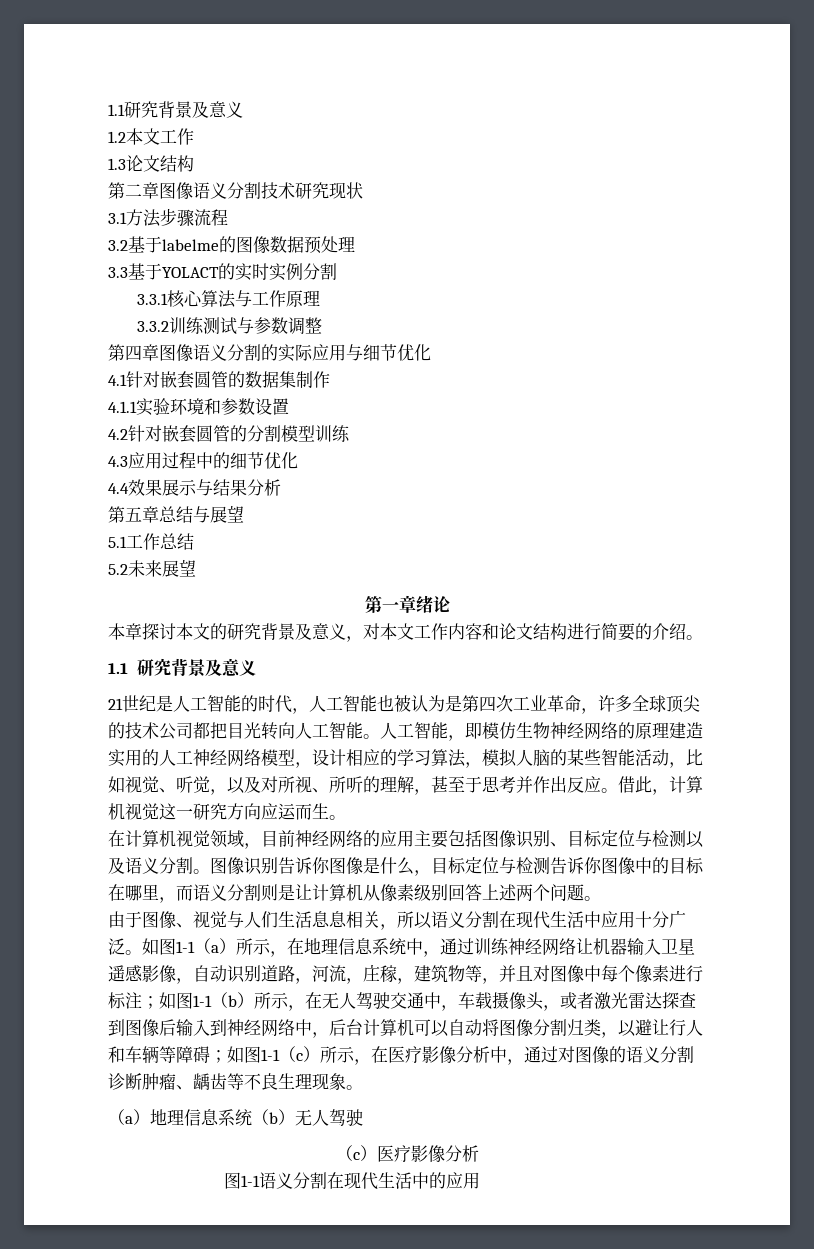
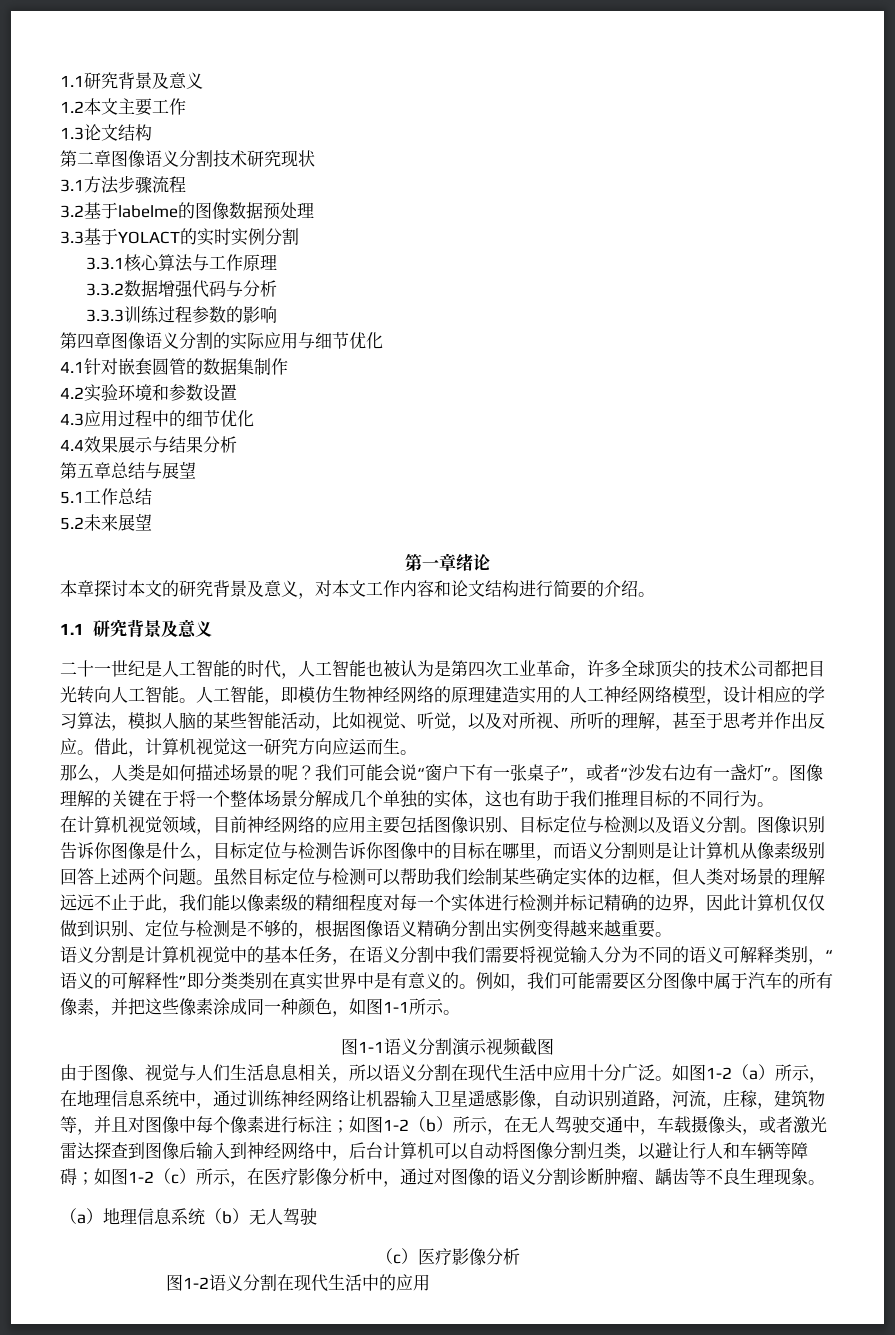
- 1.2本文工作
+ 1.2本文主要工作
- 3.3.2训练测试与参数调整
+ 3.3.2数据增强代码与分析
+ 3.3.3训练过程参数的影响
- 4.1.1实验环境和参数设置
+ 4.2实验环境和参数设置
- 4.2针对嵌套圆管的分割模型训练
- 21世纪是人工智能的时代，人工智能也被认为是第四次工业革命，许多全球顶尖的技术公司都把目光转向人工智能。
+ 二十一世纪是人工智能的时代，人工智能也被认为是第四次工业革命，许多全球顶尖的技术公司都把目光转向人工智能。
+ 那么，人类是如何描述场景的呢？我们可能会说“窗户下有一张桌子”，或者“沙发右边有一盏灯”。图像理解的关键在于将一个整体场景分解成几个单独的实体，这也有助于我们推理目标的不同行为。
+ 虽然目标定位与检测可以帮助我们绘制某些确定实体的边框，但人类对场景的理解远远不止于此，我们能以像素级的精细程度对每一个实体进行检测并标记精确的边界，因此计算机仅仅做到识别、定位与检测是不够的，根据图像语义精确分割出实例变得越来越重要。
+ 语义分割是计算机视觉中的基本任务，在语义分割中我们需要将视觉输入分为不同的语义可解释类别，“语义的可解释性”即分类类别在真实世界中是有意义的。例如，我们可能需要区分图像中属于汽车的所有像素，并把这些像素涂成同一种颜色，如图1-1所示。
+ 图1-1语义分割演示视频截图
- 如图1-1（a）所示，在地理信息系统中，通过训练神经网络让机器输入卫星遥感影像，自动识别道路，河流，庄稼，建筑物等，并且对图像中每个像素进行标注；
+ 如图1-2（a）所示，在地理信息系统中，通过训练神经网络让机器输入卫星遥感影像，自动识别道路，河流，庄稼，建筑物等，并且对图像中每个像素进行标注；
- 如图1-1（b）所示，在无人驾驶交通中，车载摄像头，或者激光雷达探查到图像后输入到神经网络中，后台计算机可以自动将图像分割归类，以避让行人和车辆等障碍；
+ 如图1-2（b）所示，在无人驾驶交通中，车载摄像头，或者激光雷达探查到图像后输入到神经网络中，后台计算机可以自动将图像分割归类，以避让行人和车辆等障碍；
- 如图1-1（c）所示，在医疗影像分析中，通过对图像的语义分割诊断肿瘤、龋齿等不良生理现象。
+ 如图1-2（c）所示，在医疗影像分析中，通过对图像的语义分割诊断肿瘤、龋齿等不良生理现象。
- 图1-1语义分割在现代生活中的应用
+ 图1-2语义分割在现代生活中的应用

